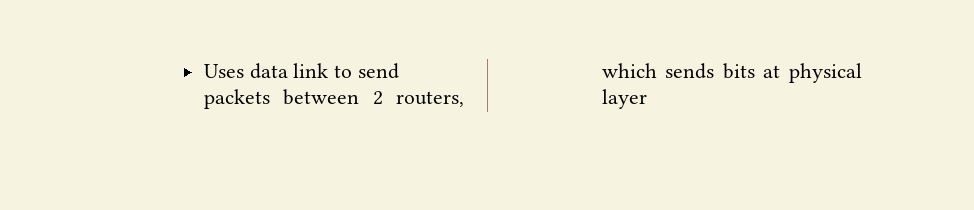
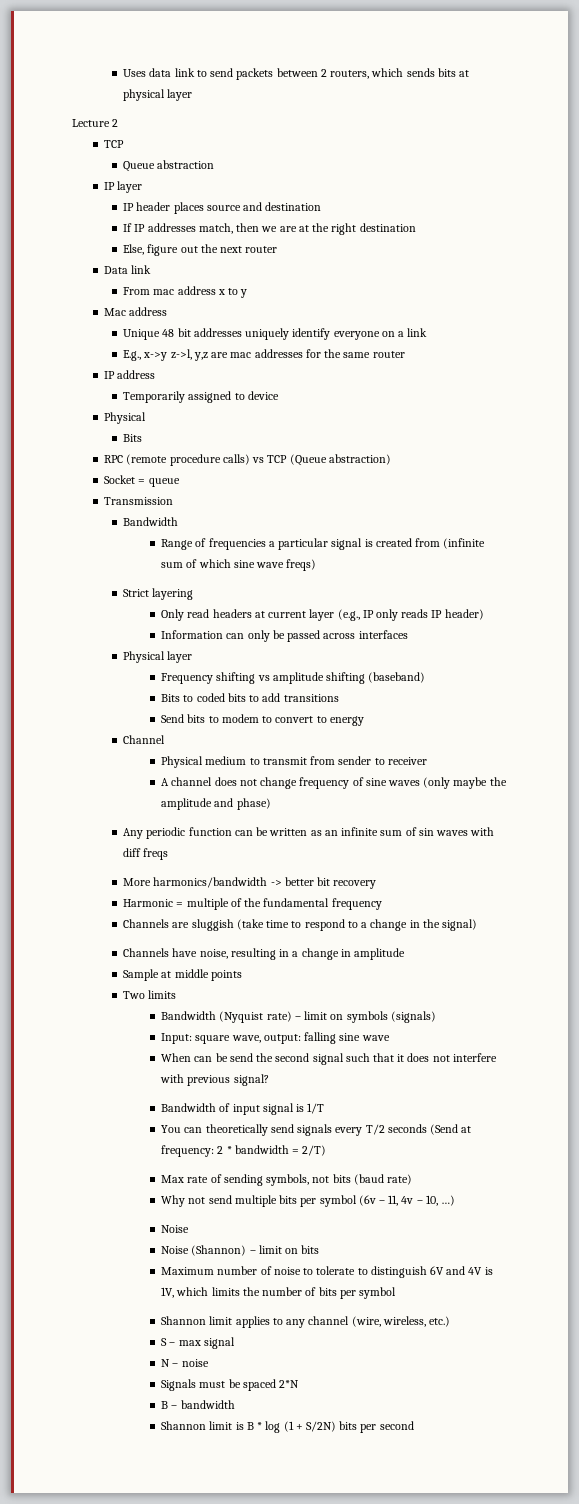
+ Lecture 2
+ TCP
+ Queue abstraction
+ IP layer
+ IP header places source and destination
+ If IP addresses match, then we are at the right destination
+ Else, figure out the next router
+ Data link
+ From mac address x to y
+ Mac address
+ Unique 48 bit addresses uniquely identify everyone on a link
+ E.g., x->y z->l, y,z are mac addresses for the same router
+ IP address
+ Temporarily assigned to device
+ Physical
+ Bits
+ RPC (remote procedure calls) vs TCP (Queue abstraction)
+ Socket = queue
+ Transmission
+ Bandwidth
+ Range of frequencies a particular signal is created from (infinite sum of which sine wave freqs)
+ Strict layering
+ Only read headers at current layer (e.g., IP only reads IP header)
+ Information can only be passed across interfaces
+ Physical layer
+ Frequency shifting vs amplitude shifting (baseband)
+ Bits to coded bits to add transitions
+ Send bits to modem to convert to energy
+ Channel
+ Physical medium to transmit from sender to receiver
+ A channel does not change frequency of sine waves (only maybe the amplitude and phase)
+ Any periodic function can be written as an infinite sum of sin waves with diff freqs
+ More harmonics/bandwidth -> better bit recovery
+ Harmonic = multiple of the fundamental frequency
+ Channels are sluggish (take time to respond to a change in the signal)
+ Channels have noise, resulting in a change in amplitude
+ Sample at middle points
+ Two limits
+ Bandwidth (Nyquist rate) – limit on symbols (signals)
+ Input: square wave, output: falling sine wave
+ When can be send the second signal such that it does not interfere with previous signal?
+ Bandwidth of input signal is 1/T
+ You can theoretically send signals every T/2 seconds (Send at frequency: 2 * bandwidth = 2/T)
+ Max rate of sending symbols, not bits (baud rate)
+ Why not send multiple bits per symbol (6v – 11, 4v – 10, …)
+ Noise
+ Noise (Shannon) – limit on bits
+ Maximum number of noise to tolerate to distinguish 6V and 4V is 1V, which limits the number of bits per symbol
+ Shannon limit applies to any channel (wire, wireless, etc.)
+ S – max signal
+ N – noise
+ Signals must be spaced 2*N
+ B – bandwidth
+ Shannon limit is B * log (1 + S/2N) bits per second

